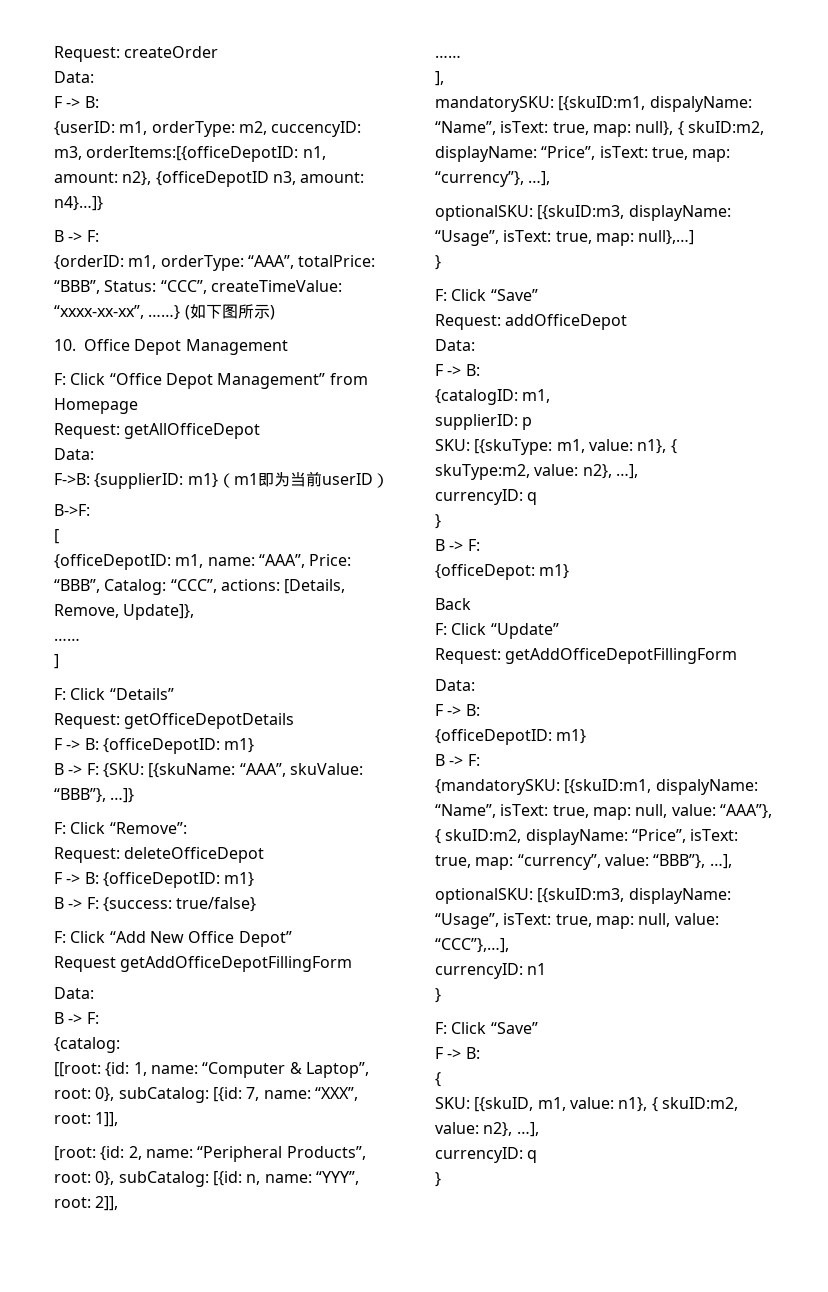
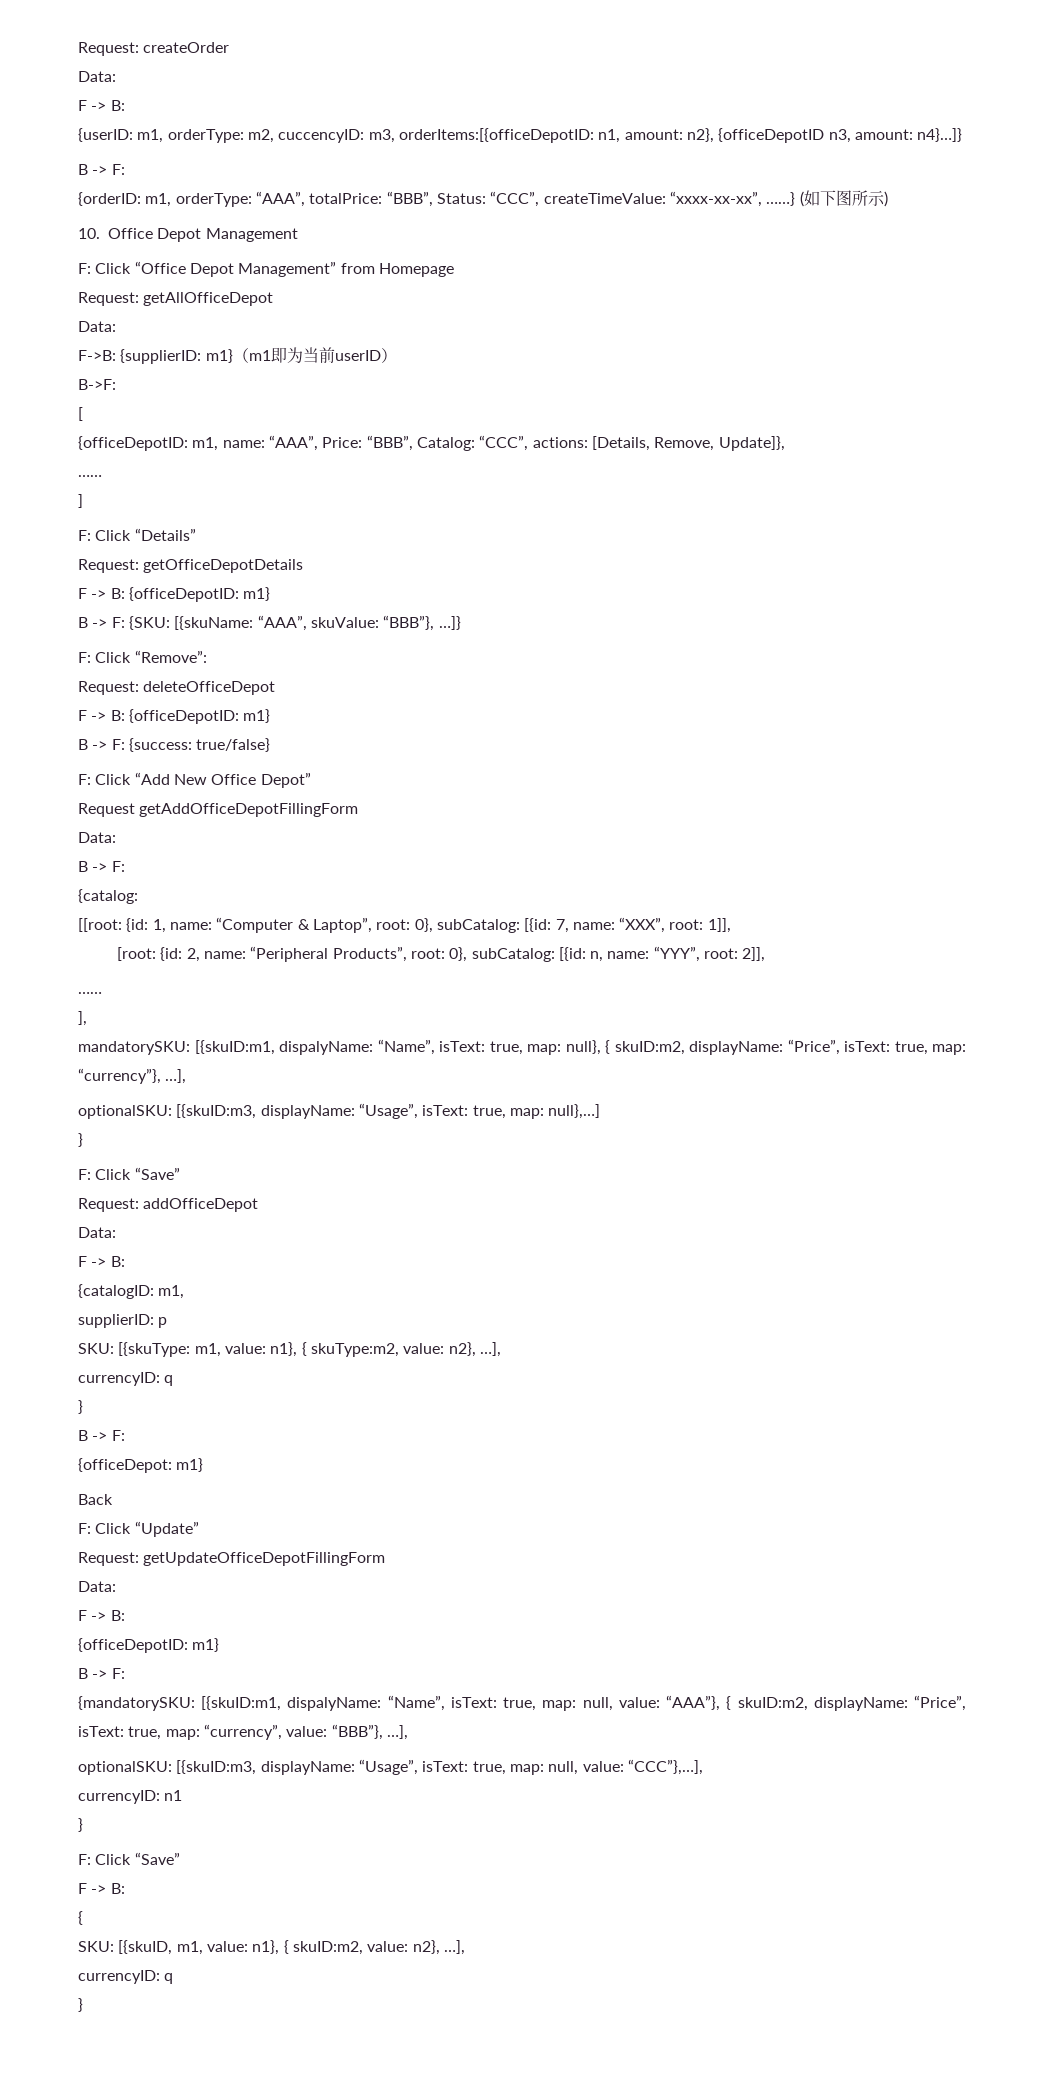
- Request: getAddOfficeDepotFillingForm
+ Request: getUpdateOfficeDepotFillingForm

